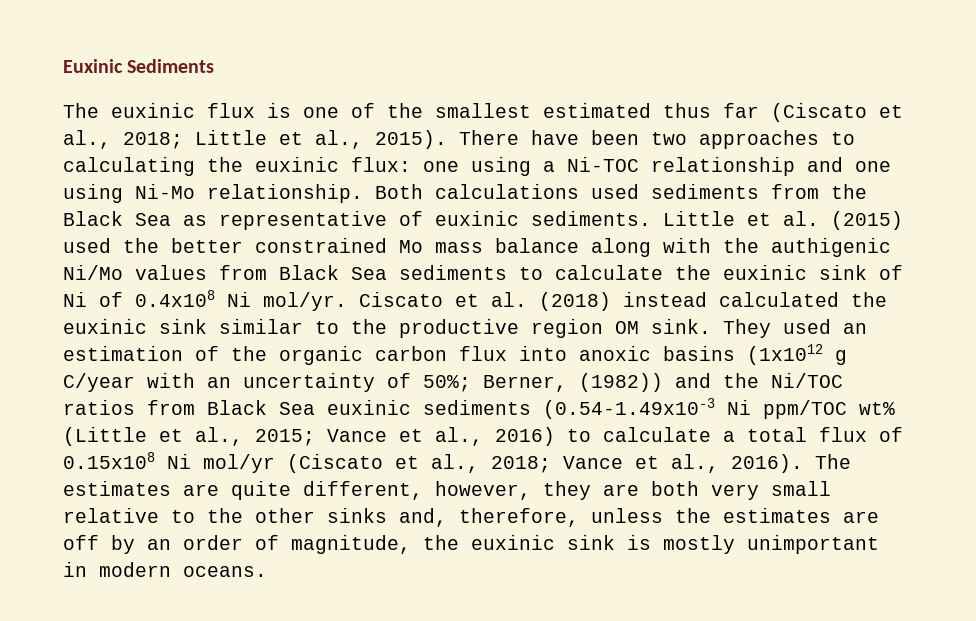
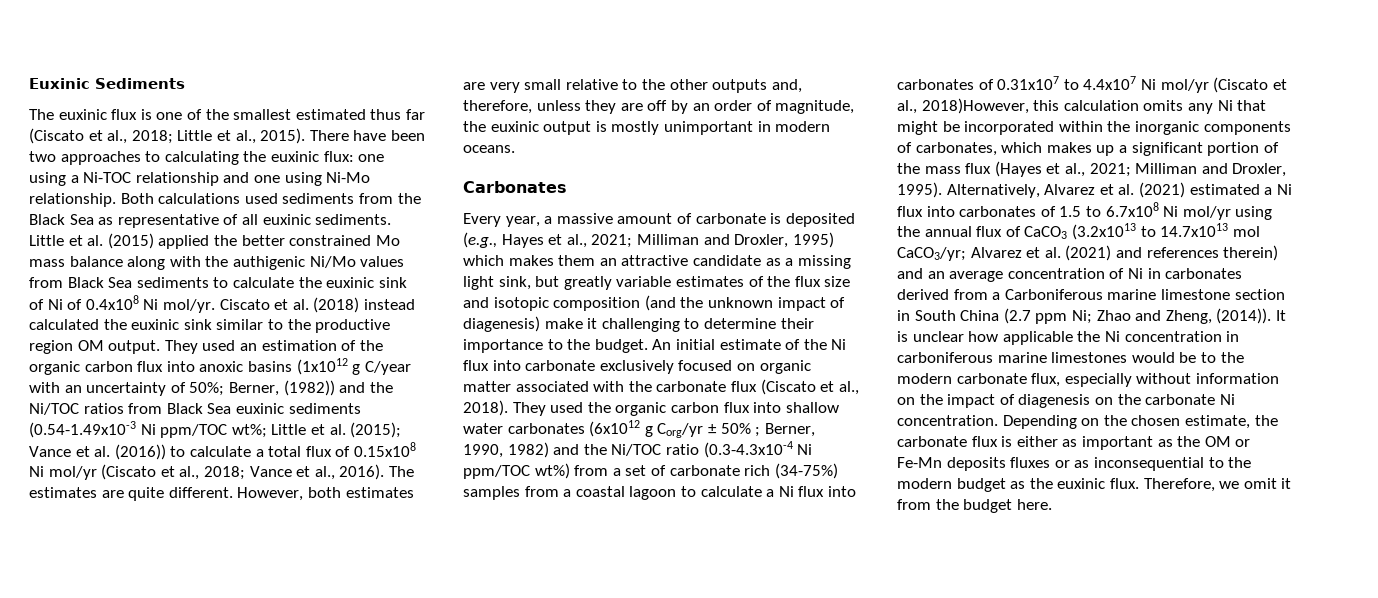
- Both calculations used sediments from the Black Sea as representative of euxinic sediments.
+ Both calculations used sediments from the Black Sea as representative of all euxinic sediments.
- Little et al. (2015) used the better constrained Mo mass balance along with the authigenic Ni/Mo values from Black Sea sediments to calculate the euxinic sink of Ni of 0.4x108 Ni mol/yr.
+ Little et al. (2015) applied the better constrained Mo mass balance along with the authigenic Ni/Mo values from Black Sea sediments to calculate the euxinic sink of Ni of 0.4x108 Ni mol/yr.
- Ciscato et al. (2018) instead calculated the euxinic sink similar to the productive region OM sink.
+ Ciscato et al. (2018) instead calculated the euxinic sink similar to the productive region OM output.
- They used an estimation of the organic carbon flux into anoxic basins (1x1012 g C/year with an uncertainty of 50%; Berner, (1982)) and the Ni/TOC ratios from Black Sea euxinic sediments (0.54-1.49x10-3 Ni ppm/TOC wt% (Little et al., 2015; Vance et al., 2016) to calculate a total flux of 0.15x108 Ni mol/yr (Ciscato et al., 2018; Vance et al., 2016).
+ They used an estimation of the organic carbon flux into anoxic basins (1x1012 g C/year with an uncertainty of 50%; Berner, (1982)) and the Ni/TOC ratios from Black Sea euxinic sediments (0.54-1.49x10-3 Ni ppm/TOC wt%; Little et al. (2015); Vance et al. (2016)) to calculate a total flux of 0.15x108 Ni mol/yr (Ciscato et al., 2018; Vance et al., 2016).
- The estimates are quite different, however, they are both very small relative to the other sinks and, therefore, unless the estimates are off by an order of magnitude, the euxinic sink is mostly unimportant in modern oceans.
+ The estimates are quite different. However, both estimates are very small relative to the other outputs and, therefore, unless they are off by an order of magnitude, the euxinic output is mostly unimportant in modern oceans.
+ Carbonates
+ Every year, a massive amount of carbonate is deposited (e.g., Hayes et al., 2021; Milliman and Droxler, 1995) which makes them an attractive candidate as a missing light sink, but greatly variable estimates of the flux size and isotopic composition (and the unknown impact of diagenesis) make it challenging to determine their importance to the budget. An initial estimate of the Ni flux into carbonate exclusively focused on organic matter associated with the carbonate flux (Ciscato et al., 2018). They used the organic carbon flux into shallow water carbonates (6x1012 g Corg/yr ± 50% ; Berner, 1990, 1982) and the Ni/TOC ratio (0.3-4.3x10-4 Ni ppm/TOC wt%) from a set of carbonate rich (34-75%) samples from a coastal lagoon to calculate a Ni flux into carbonates of 0.31x107 to 4.4x107 Ni mol/yr (Ciscato et al., 2018)However, this calculation omits any Ni that might be incorporated within the inorganic components of carbonates, which makes up a significant portion of the mass flux (Hayes et al., 2021; Milliman and Droxler, 1995). Alternatively, Alvarez et al. (2021) estimated a Ni flux into carbonates of 1.5 to 6.7x108 Ni mol/yr using the annual flux of CaCO3 (3.2x1013 to 14.7x1013 mol CaCO3/yr; Alvarez et al. (2021) and references therein) and an average concentration of Ni in carbonates derived from a Carboniferous marine limestone section in South China (2.7 ppm Ni; Zhao and Zheng, (2014)). It is unclear how applicable the Ni concentration in carboniferous marine limestones would be to the modern carbonate flux, especially without information on the impact of diagenesis on the carbonate Ni concentration. Depending on the chosen estimate, the carbonate flux is either as important as the OM or Fe-Mn deposits fluxes or as inconsequential to the modern budget as the euxinic flux. Therefore, we omit it from the budget here.

